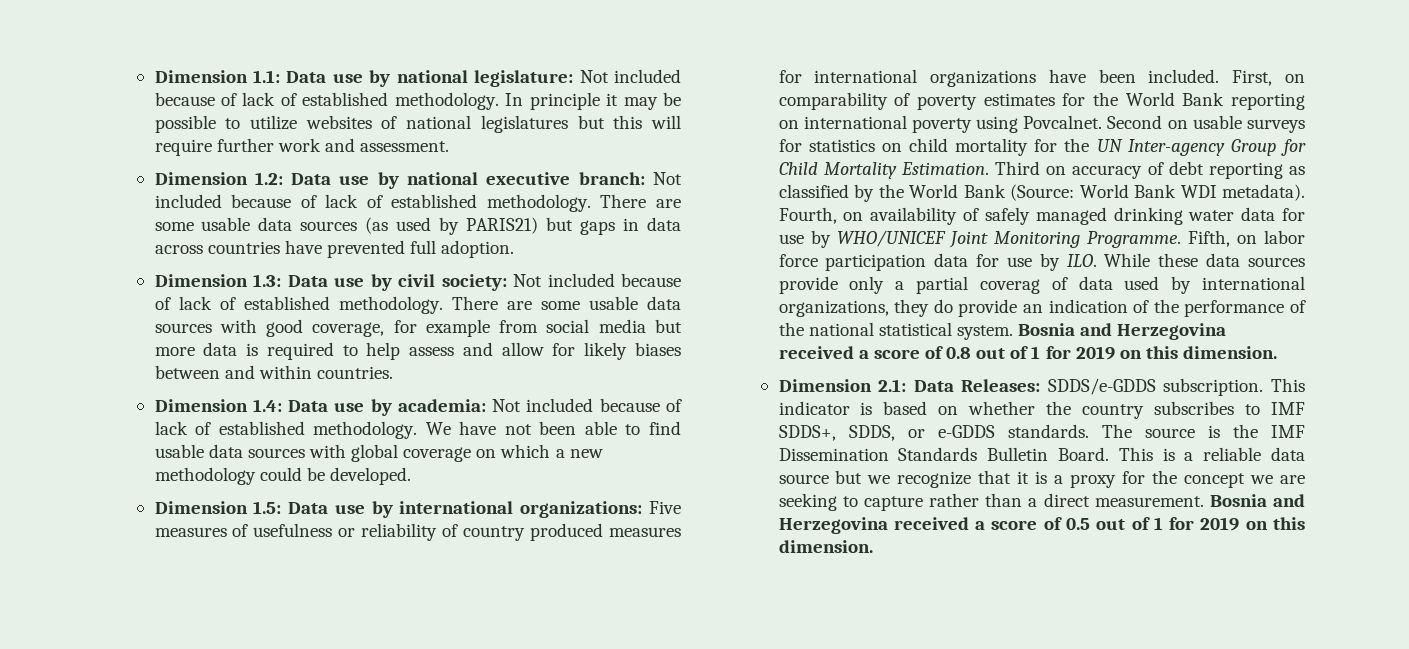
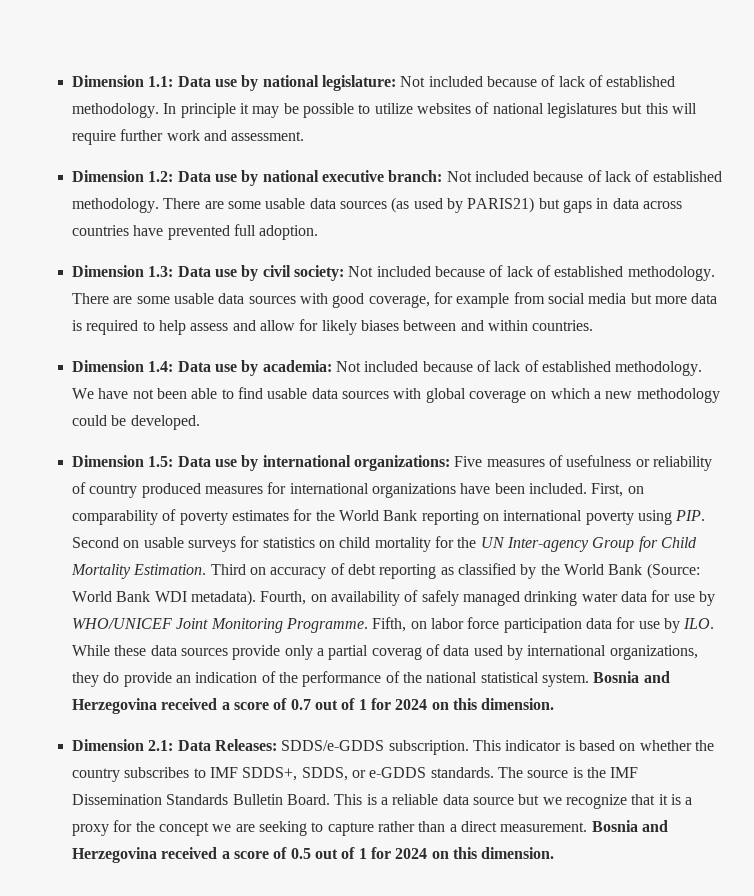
- First, on comparability of poverty estimates for the World Bank reporting on international poverty using Povcalnet. Second on usable surveys for statistics on child mortality for the UN Inter-agency Group for Child Mortality Estimation.
+ First, on comparability of poverty estimates for the World Bank reporting on international poverty using PIP. Second on usable surveys for statistics on child mortality for the UN Inter-agency Group for Child Mortality Estimation.
- Bosnia and Herzegovina received a score of 0.8 out of 1 for 2019 on this dimension.
+ Bosnia and Herzegovina received a score of 0.7 out of 1 for 2024 on this dimension.
- Bosnia and Herzegovina received a score of 0.5 out of 1 for 2019 on this dimension.
+ Bosnia and Herzegovina received a score of 0.5 out of 1 for 2024 on this dimension.

